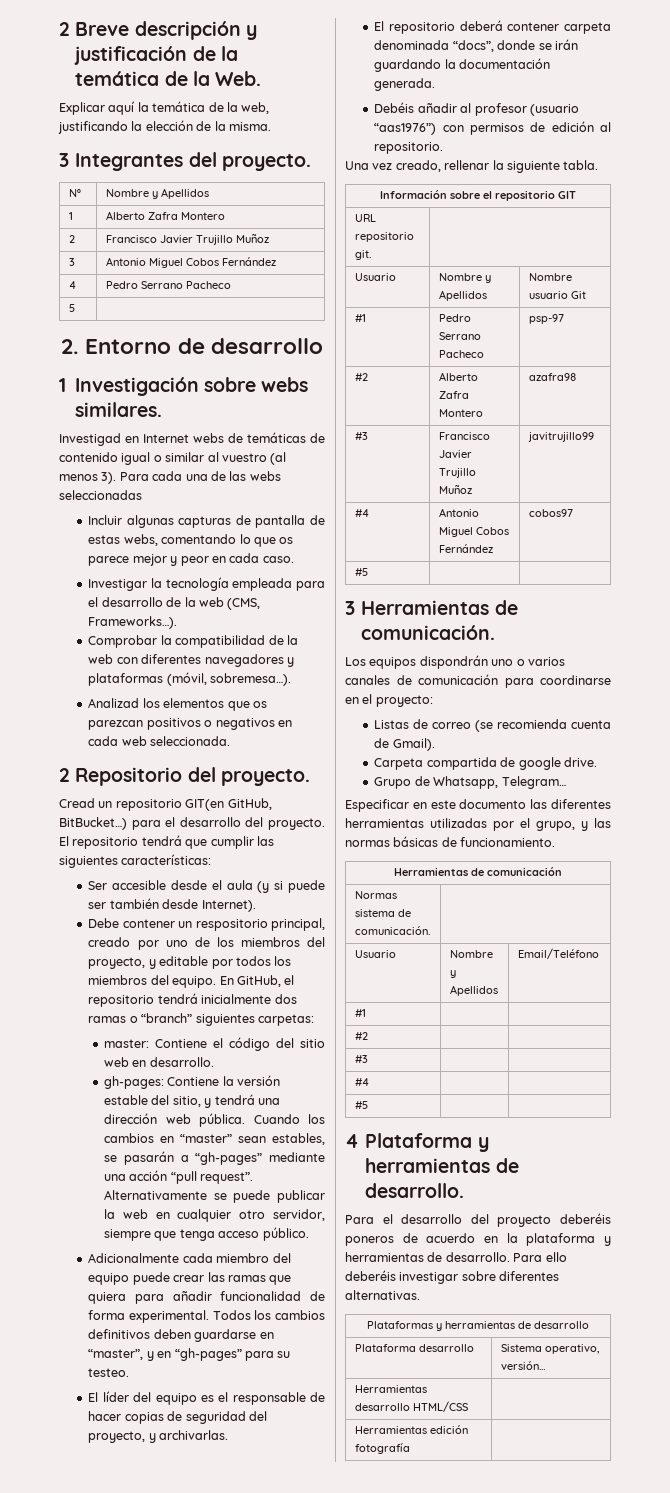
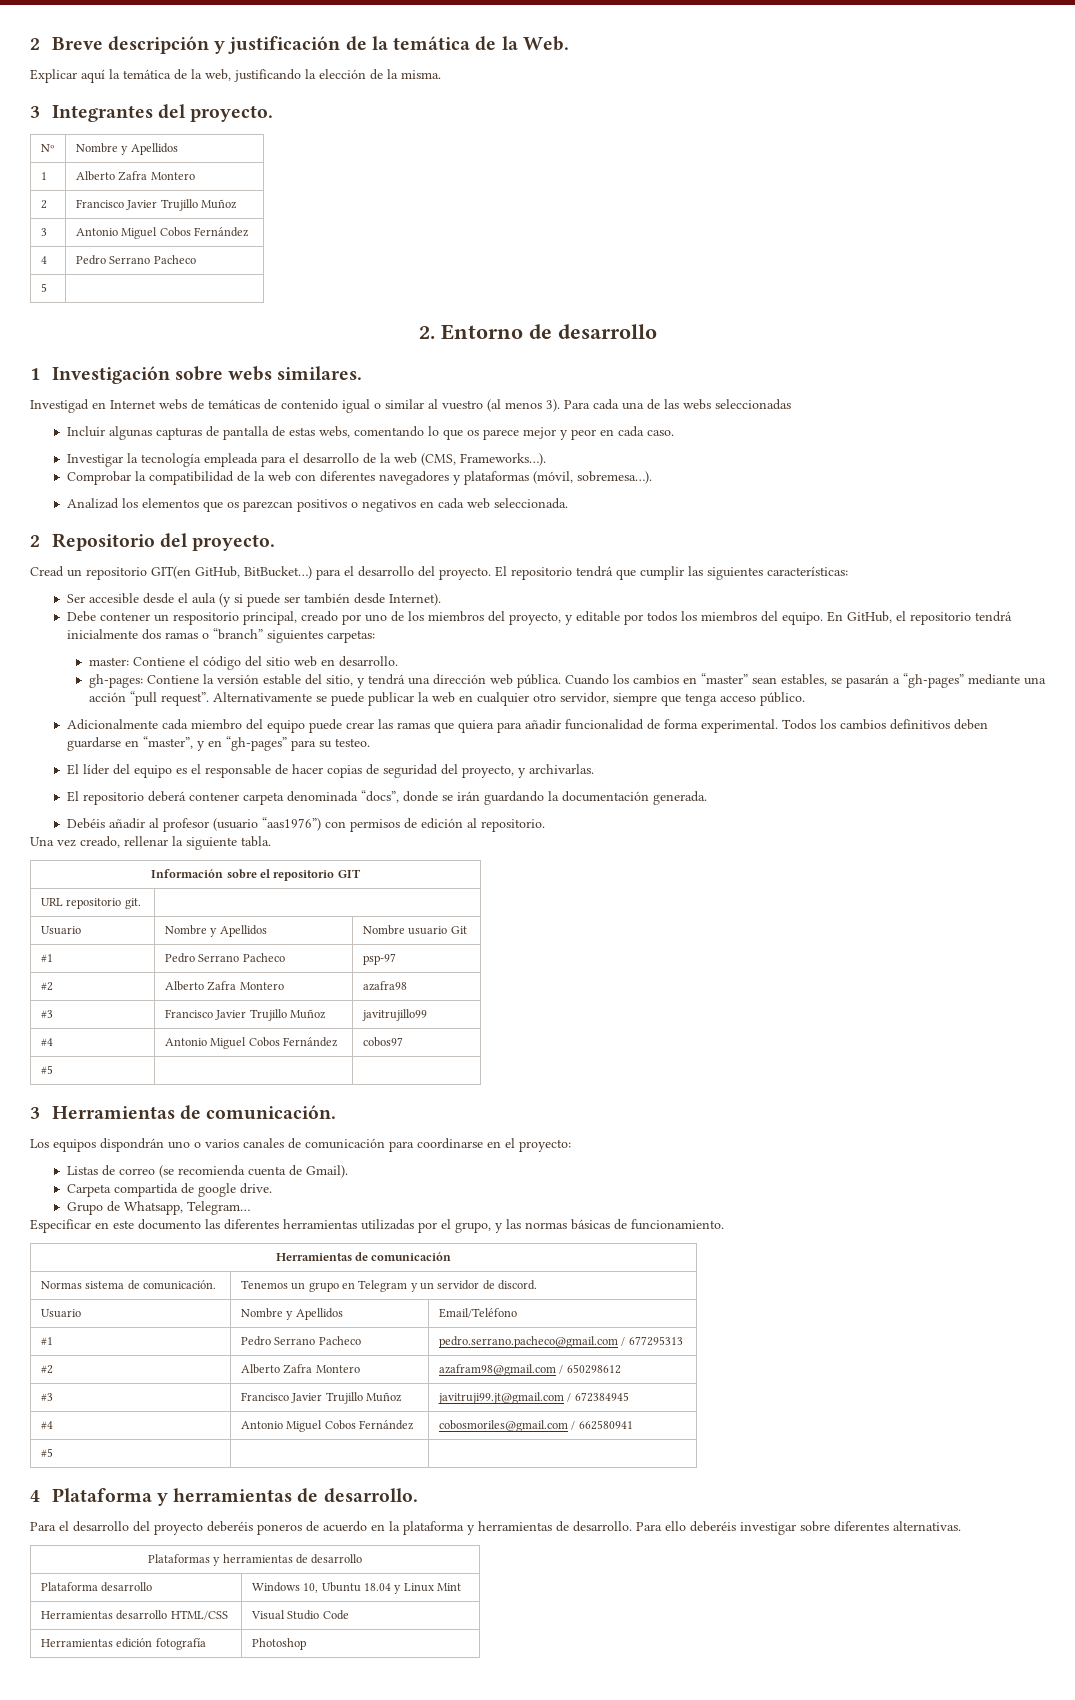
- Normas sistema de comunicación. |
+ Normas sistema de comunicación. | Tenemos un grupo en Telegram y un servidor de discord.
- #1 | |
- #2 | |
- #3 | |
- #4 | |
+ #1 | Pedro Serrano Pacheco | pedro.serrano.pacheco@gmail.com / 677295313
+ #2 | Alberto Zafra Montero | azafram98@gmail.com / 650298612
+ #3 | Francisco Javier Trujillo Muñoz | javitruji99.jt@gmail.com / 672384945
+ #4 | Antonio Miguel Cobos Fernández | cobosmoriles@gmail.com / 662580941
- Plataforma desarrollo | Sistema operativo, versión…
+ Plataforma desarrollo | Windows 10, Ubuntu 18.04 y Linux Mint
- Herramientas desarrollo HTML/CSS |
+ Herramientas desarrollo HTML/CSS | Visual Studio Code
- Herramientas edición fotografía |
+ Herramientas edición fotografía | Photoshop

